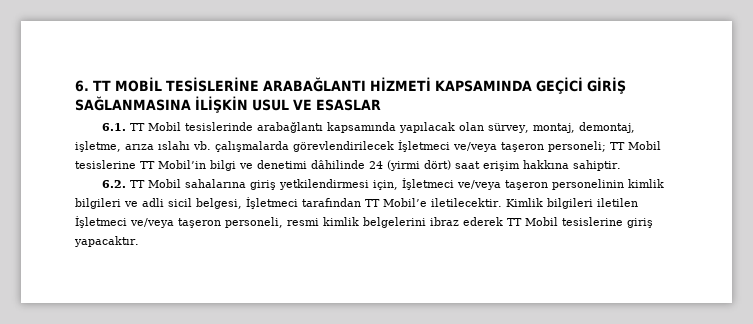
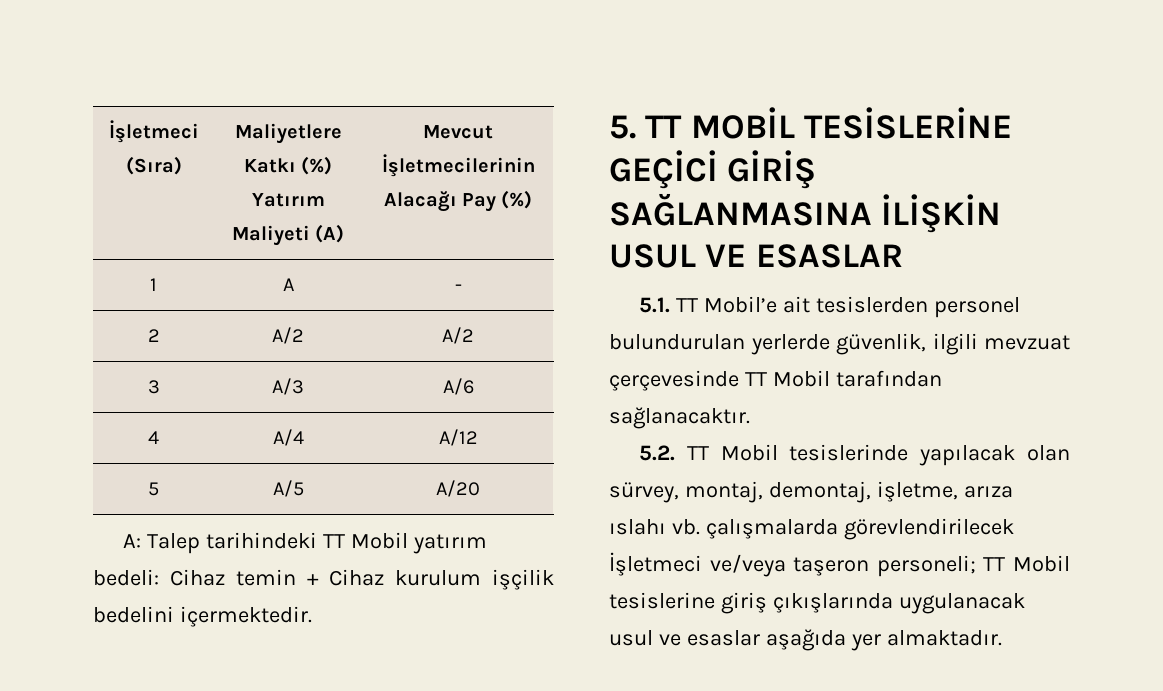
- 6. TT MOBİL TESİSLERİNE ARABAĞLANTI HİZMETİ KAPSAMINDA GEÇİCİ GİRİŞ SAĞLANMASINA İLİŞKİN USUL VE ESASLAR
+ İşletmeci (Sıra) | Maliyetlere Katkı (%) Yatırım Maliyeti (A) | Mevcut İşletmecilerinin Alacağı Pay (%)
+ 1 | A | -
+ 2 | A/2 | A/2
+ 3 | A/3 | A/6
+ 4 | A/4 | A/12
+ 5 | A/5 | A/20
+ A: Talep tarihindeki TT Mobil yatırım bedeli: Cihaz temin + Cihaz kurulum işçilik bedelini içermektedir.
+ 5. TT MOBİL TESİSLERİNE GEÇİCİ GİRİŞ SAĞLANMASINA İLİŞKİN USUL VE ESASLAR
- 6.1. TT Mobil tesislerinde arabağlantı kapsamında yapılacak olan sürvey, montaj, demontaj, işletme, arıza ıslahı vb. çalışmalarda görevlendirilecek İşletmeci ve/veya taşeron personeli; TT Mobil tesislerine TT Mobil’in bilgi ve denetimi dâhilinde 24 (yirmi dört) saat erişim hakkına sahiptir.
- 6.2. TT Mobil sahalarına giriş yetkilendirmesi için, İşletmeci ve/veya taşeron personelinin kimlik bilgileri ve adli sicil belgesi, İşletmeci tarafından TT Mobil’e iletilecektir. Kimlik bilgileri iletilen İşletmeci ve/veya taşeron personeli, resmi kimlik belgelerini ibraz ederek TT Mobil tesislerine giriş yapacaktır.
+ 5.1. TT Mobil’e ait tesislerden personel bulundurulan yerlerde güvenlik, ilgili mevzuat çerçevesinde TT Mobil tarafından sağlanacaktır.
+ 5.2. TT Mobil tesislerinde yapılacak olan sürvey, montaj, demontaj, işletme, arıza ıslahı vb. çalışmalarda görevlendirilecek İşletmeci ve/veya taşeron personeli; TT Mobil tesislerine giriş çıkışlarında uygulanacak usul ve esaslar aşağıda yer almaktadır.

